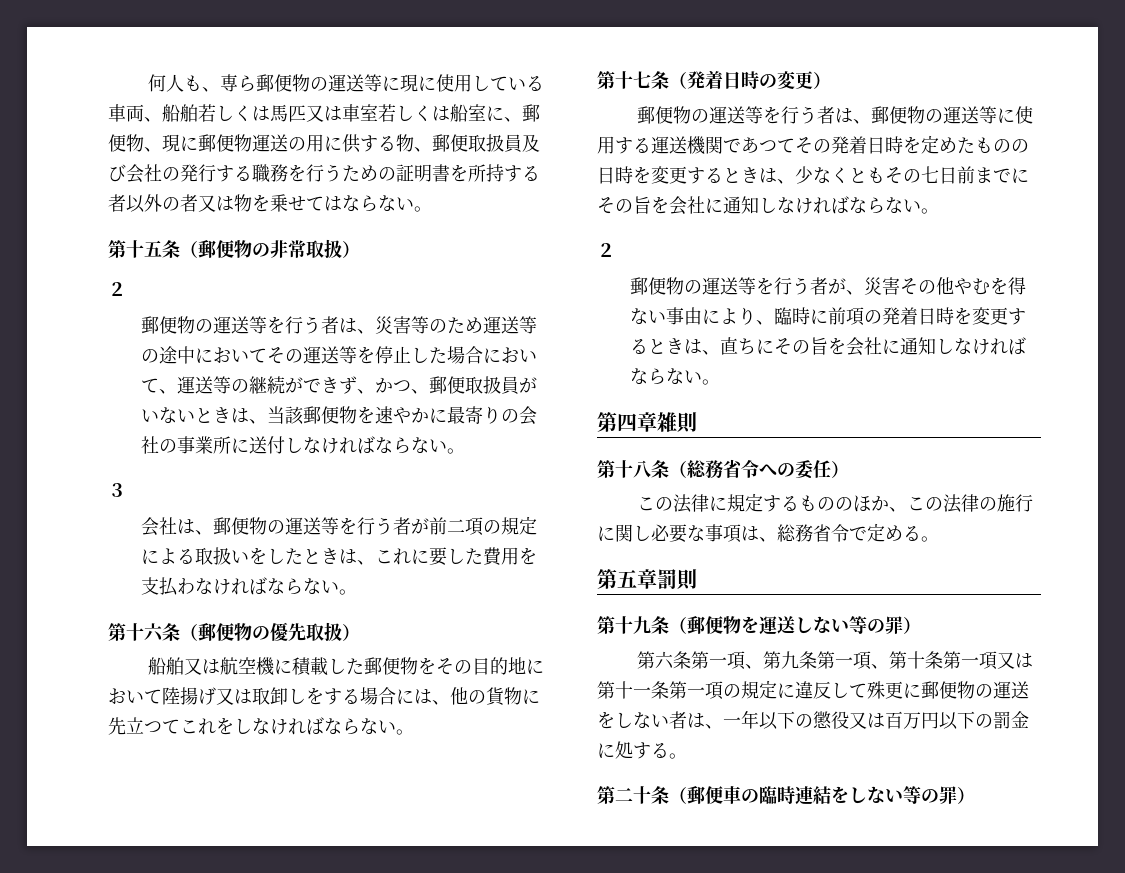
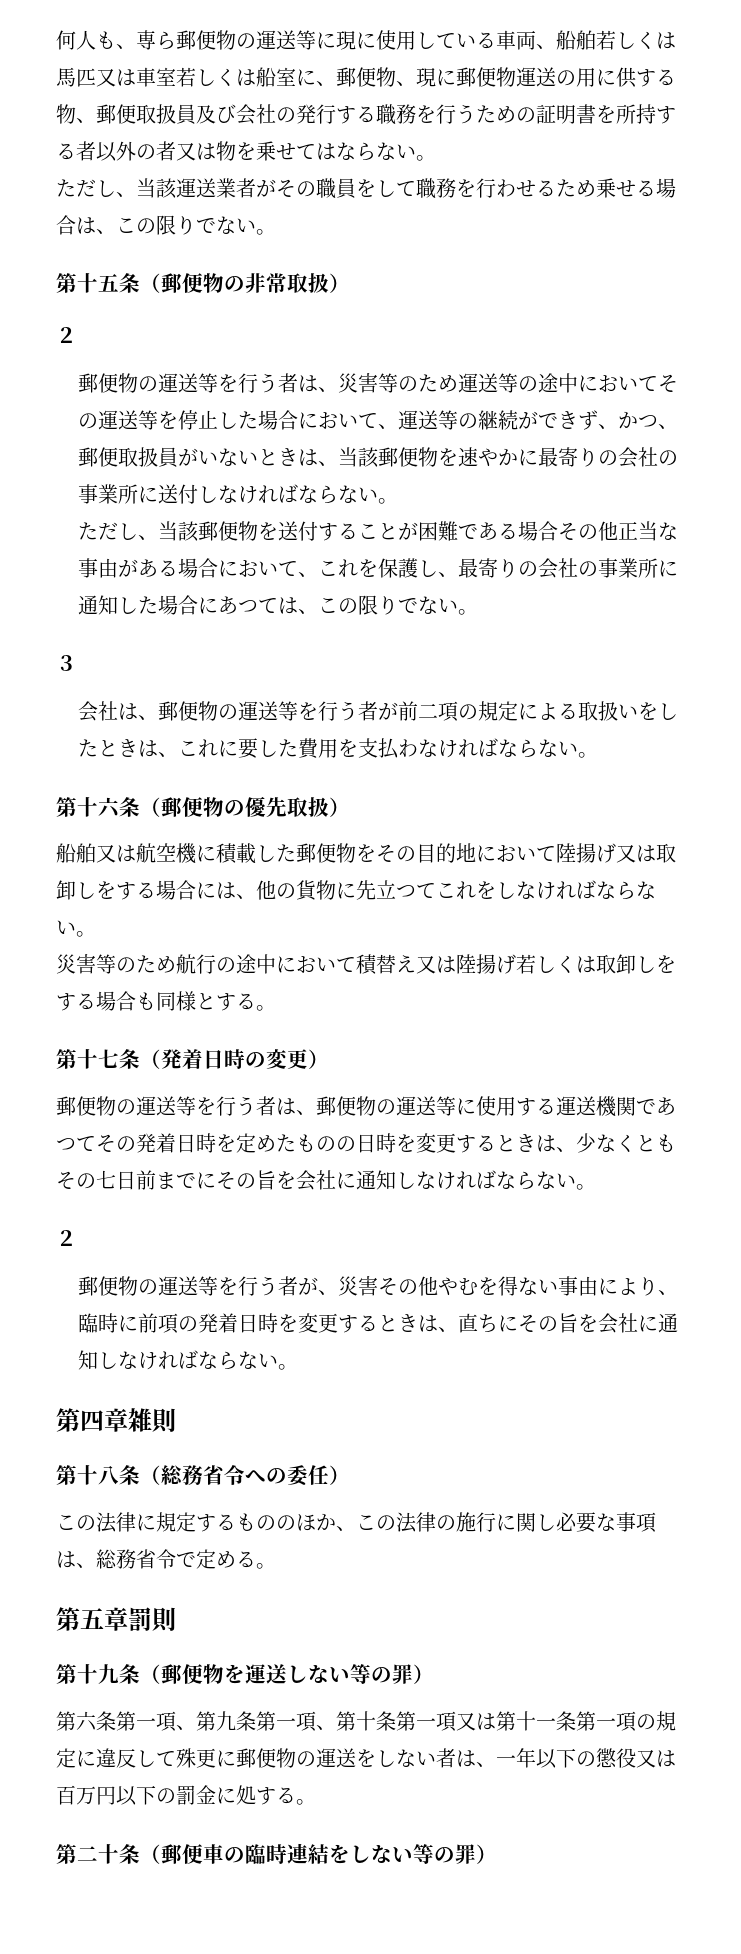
+ ただし、当該運送業者がその職員をして職務を行わせるため乗せる場合は、この限りでない。
+ ただし、当該郵便物を送付することが困難である場合その他正当な事由がある場合において、これを保護し、最寄りの会社の事業所に通知した場合にあつては、この限りでない。
+ 災害等のため航行の途中において積替え又は陸揚げ若しくは取卸しをする場合も同様とする。

